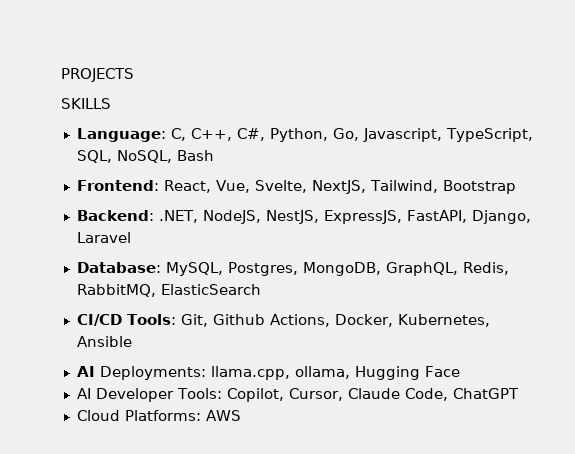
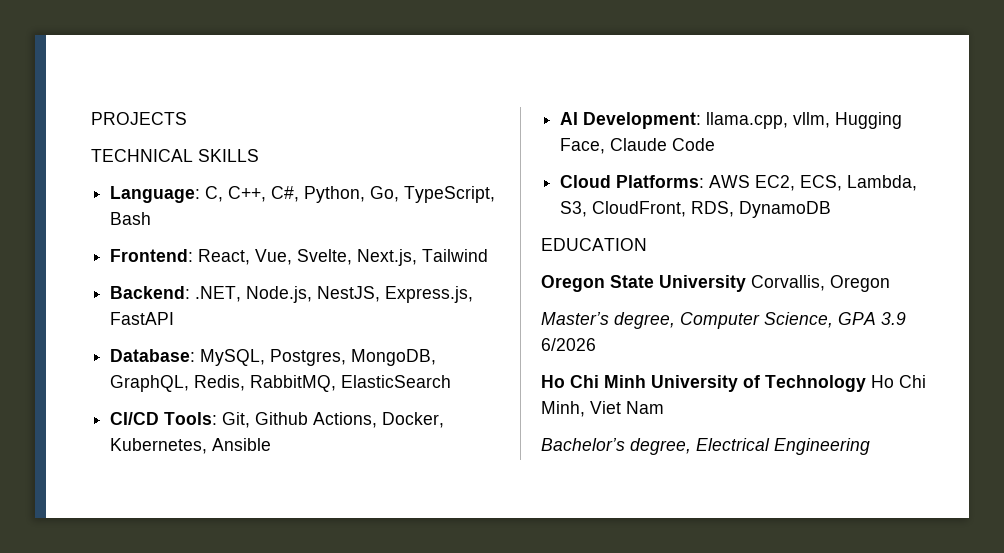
- SKILLS
+ TECHNICAL SKILLS
- Language: C, C++, C#, Python, Go, Javascript, TypeScript, SQL, NoSQL, Bash
+ Language: C, C++, C#, Python, Go, TypeScript, Bash
- Frontend: React, Vue, Svelte, NextJS, Tailwind, Bootstrap
+ Frontend: React, Vue, Svelte, Next.js, Tailwind
- Backend: .NET, NodeJS, NestJS, ExpressJS, FastAPI, Django, Laravel
+ Backend: .NET, Node.js, NestJS, Express.js, FastAPI
- AI Deployments: llama.cpp, ollama, Hugging Face
- AI Developer Tools: Copilot, Cursor, Claude Code, ChatGPT
- Cloud Platforms: AWS
+ AI Development: llama.cpp, vllm, Hugging Face, Claude Code
+ Cloud Platforms: AWS EC2, ECS, Lambda, S3, CloudFront, RDS, DynamoDB
+ EDUCATION
+ Oregon State University Corvallis, Oregon
+ Master’s degree, Computer Science, GPA 3.9 6/2026
+ Ho Chi Minh University of Technology Ho Chi Minh, Viet Nam
+ Bachelor’s degree, Electrical Engineering

